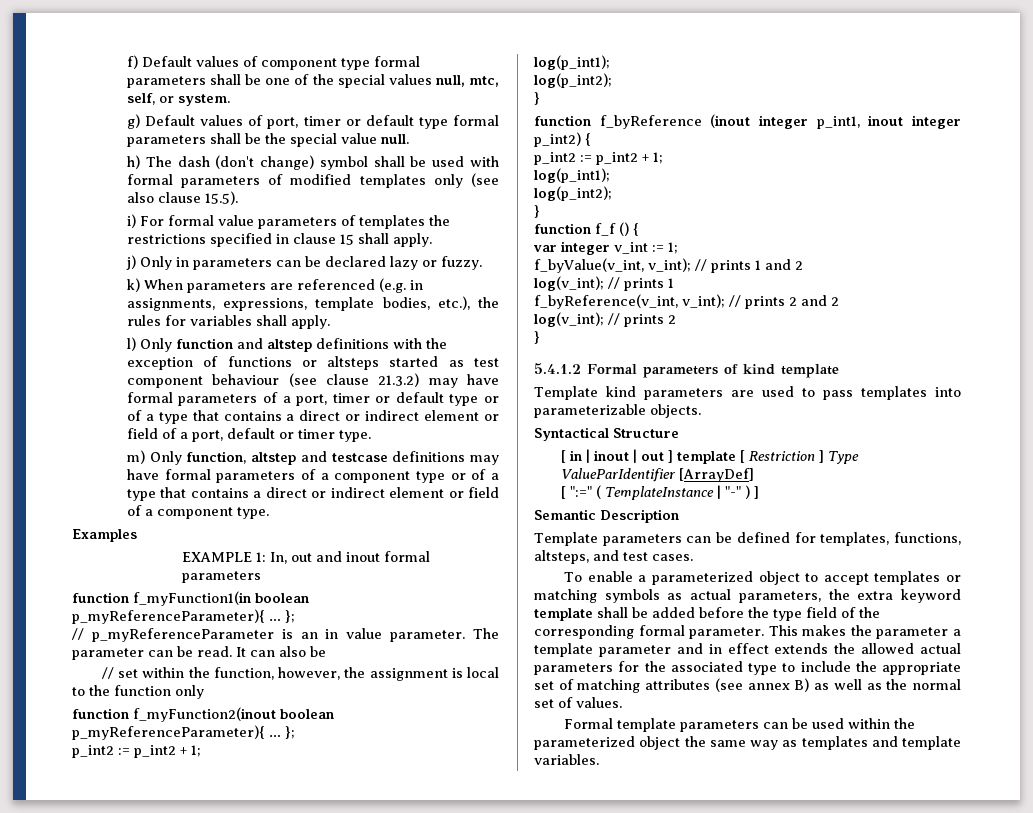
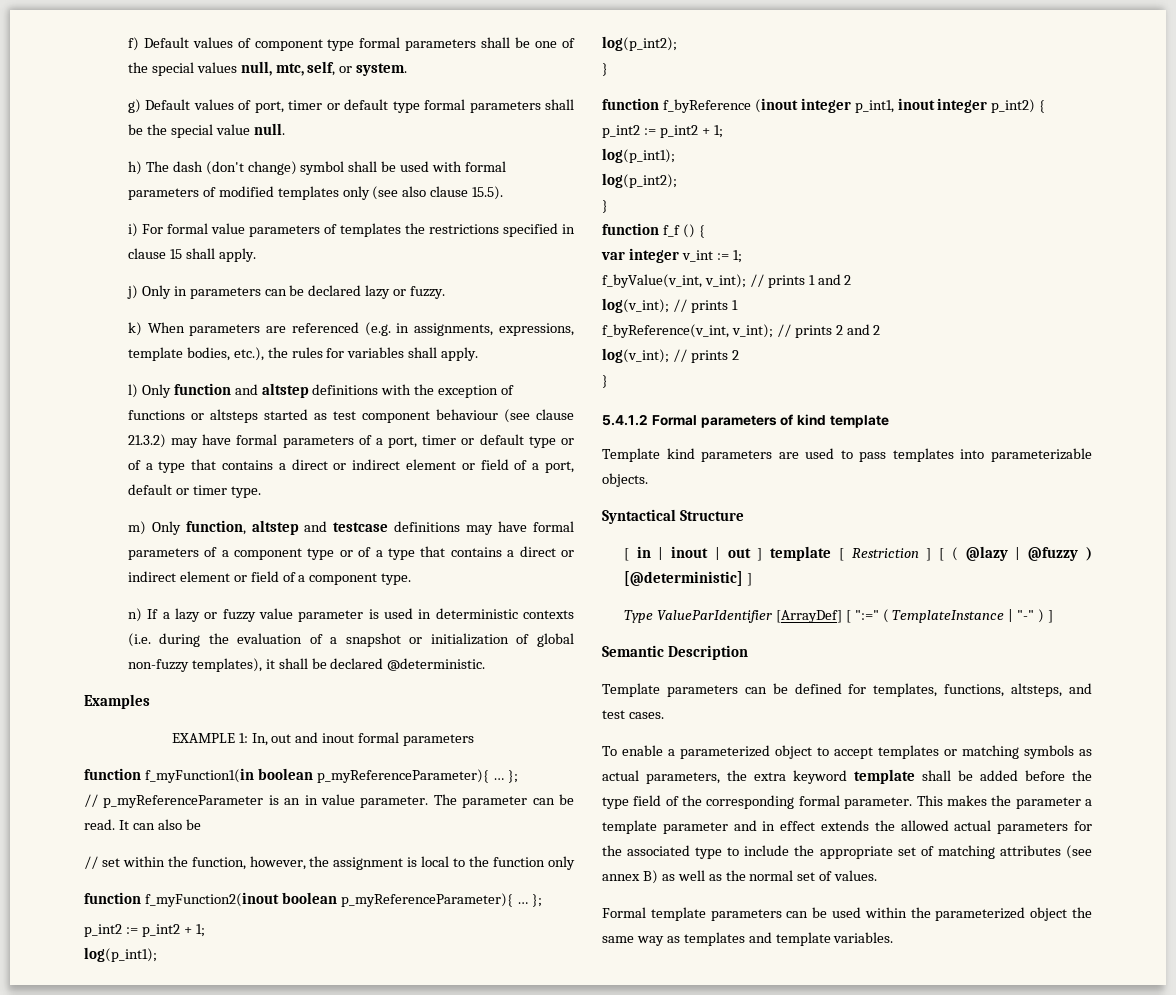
+ n) If a lazy or fuzzy value parameter is used in deterministic contexts (i.e. during the evaluation of a snapshot or initialization of global non-fuzzy templates), it shall be declared @deterministic.
- [ in | inout | out ] template [ Restriction ] Type ValueParIdentifier [ArrayDef]
- [ ":=" ( TemplateInstance | "-" ) ]
+ [ in | inout | out ] template [ Restriction ] [ ( @lazy | @fuzzy ) [@deterministic] ]
+ Type ValueParIdentifier [ArrayDef] [ ":=" ( TemplateInstance | "-" ) ]

